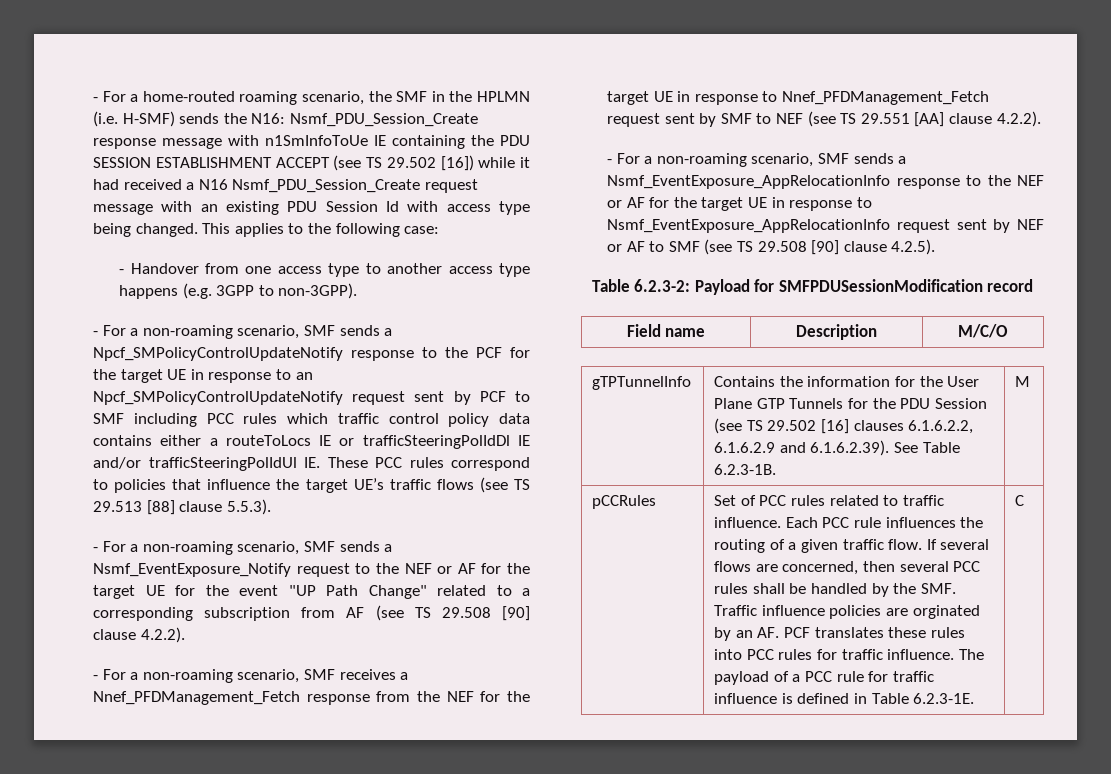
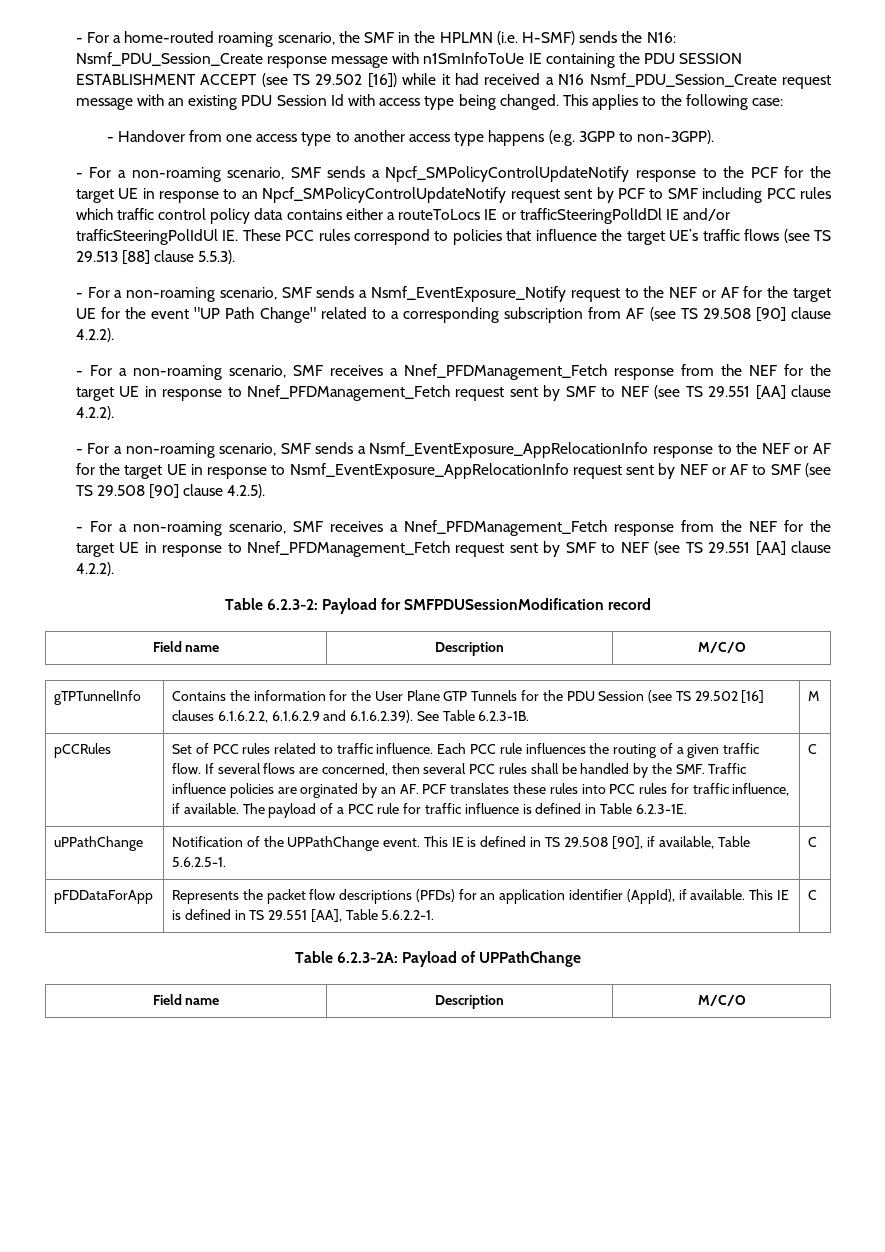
  - For a non-roaming scenario, SMF sends a Nsmf_EventExposure_AppRelocationInfo response to the NEF or AF for the target UE in response to Nsmf_EventExposure_AppRelocationInfo request sent by NEF or AF to SMF (see TS 29.508 [90] clause 4.2.5).
+ - For a non-roaming scenario, SMF receives a Nnef_PFDManagement_Fetch response from the NEF for the target UE in response to Nnef_PFDManagement_Fetch request sent by SMF to NEF (see TS 29.551 [AA] clause 4.2.2).
- If several flows are concerned, then several PCC rules shall be handled by the SMF. Traffic influence policies are orginated by an AF. PCF translates these rules into PCC rules for traffic influence.
+ If several flows are concerned, then several PCC rules shall be handled by the SMF. Traffic influence policies are orginated by an AF. PCF translates these rules into PCC rules for traffic influence, if available.
+ uPPathChange | Notification of the UPPathChange event. This IE is defined in TS 29.508 [90], if available, Table 5.6.2.5-1. | C
+ pFDDataForApp | Represents the packet flow descriptions (PFDs) for an application identifier (AppId), if available. This IE is defined in TS 29.551 [AA], Table 5.6.2.2-1. | C
+ Table 6.2.3-2A: Payload of UPPathChange
+ Field name | Description | M/C/O

